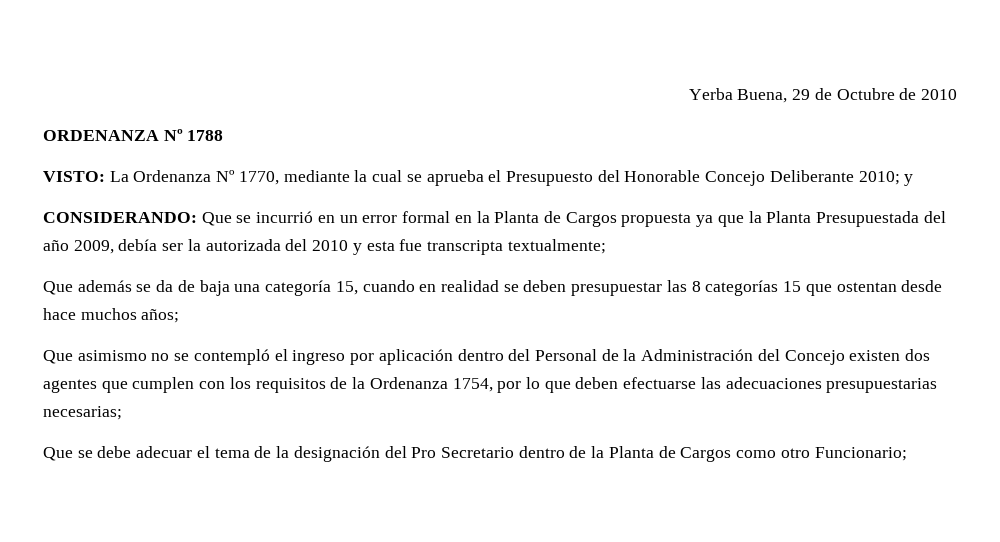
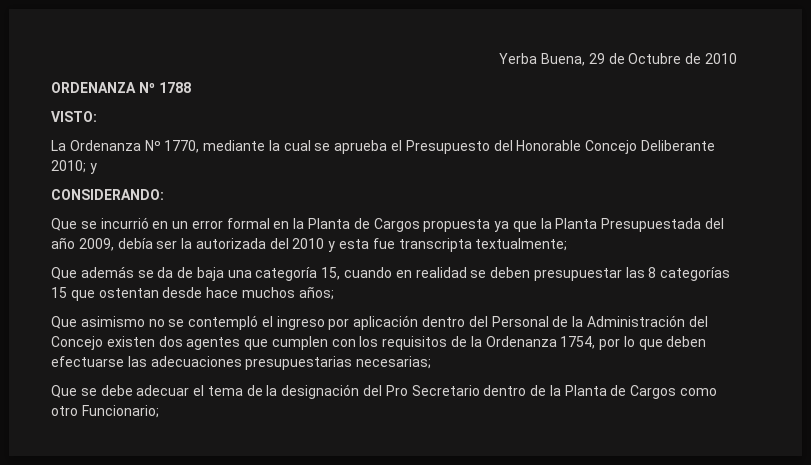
- VISTO: La Ordenanza Nº 1770, mediante la cual se aprueba el Presupuesto del Honorable Concejo Deliberante 2010; y
+ VISTO:
+ La Ordenanza Nº 1770, mediante la cual se aprueba el Presupuesto del Honorable Concejo Deliberante 2010; y
- CONSIDERANDO: Que se incurrió en un error formal en la Planta de Cargos propuesta ya que la Planta Presupuestada del año 2009, debía ser la autorizada del 2010 y esta fue transcripta textualmente;
+ CONSIDERANDO:
+ Que se incurrió en un error formal en la Planta de Cargos propuesta ya que la Planta Presupuestada del año 2009, debía ser la autorizada del 2010 y esta fue transcripta textualmente;

